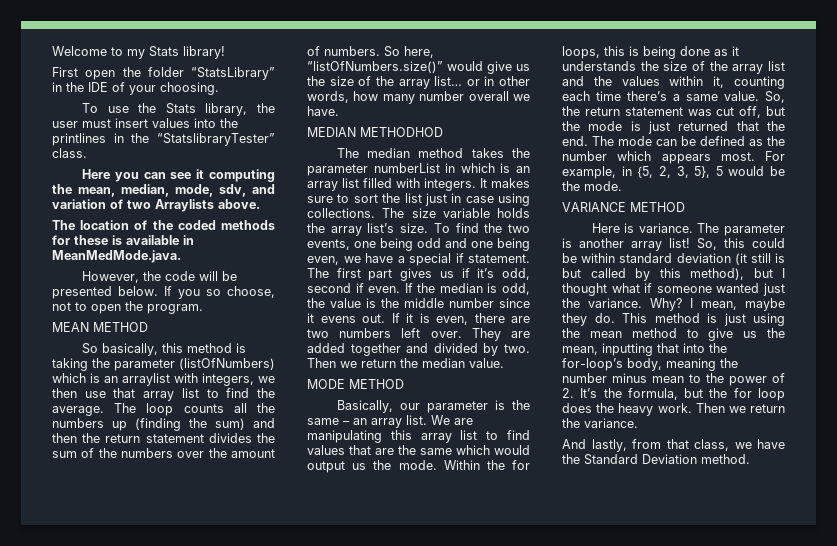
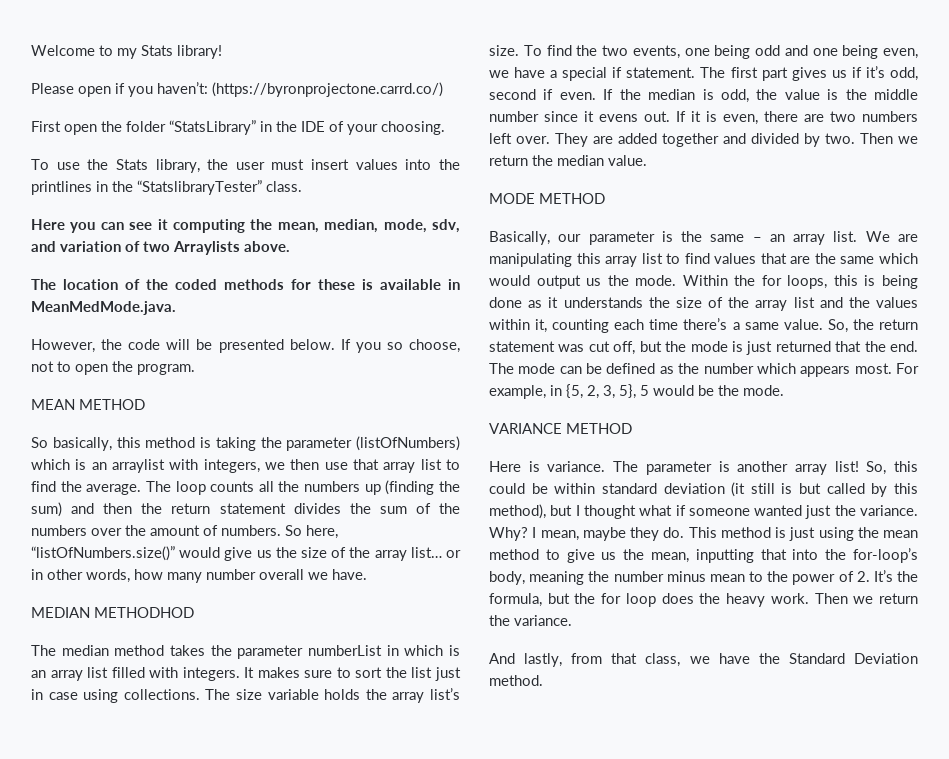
+ Please open if you haven’t: (https://byronprojectone.carrd.co/)

